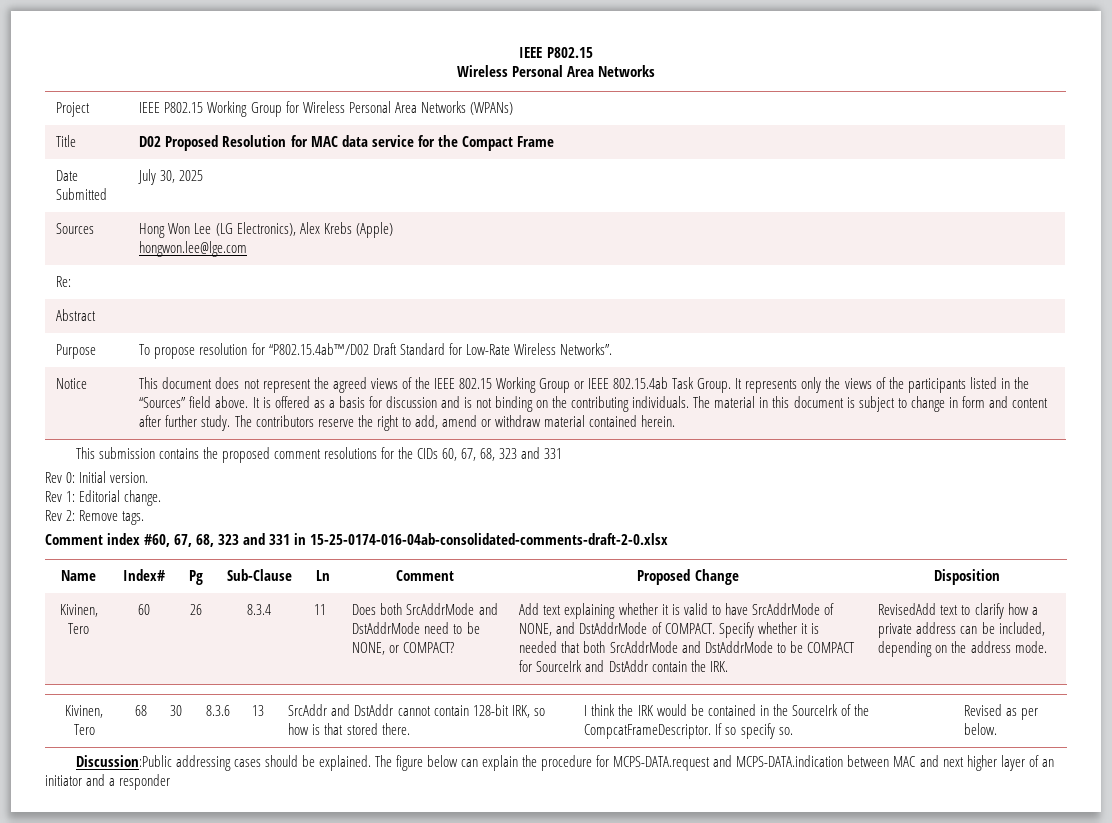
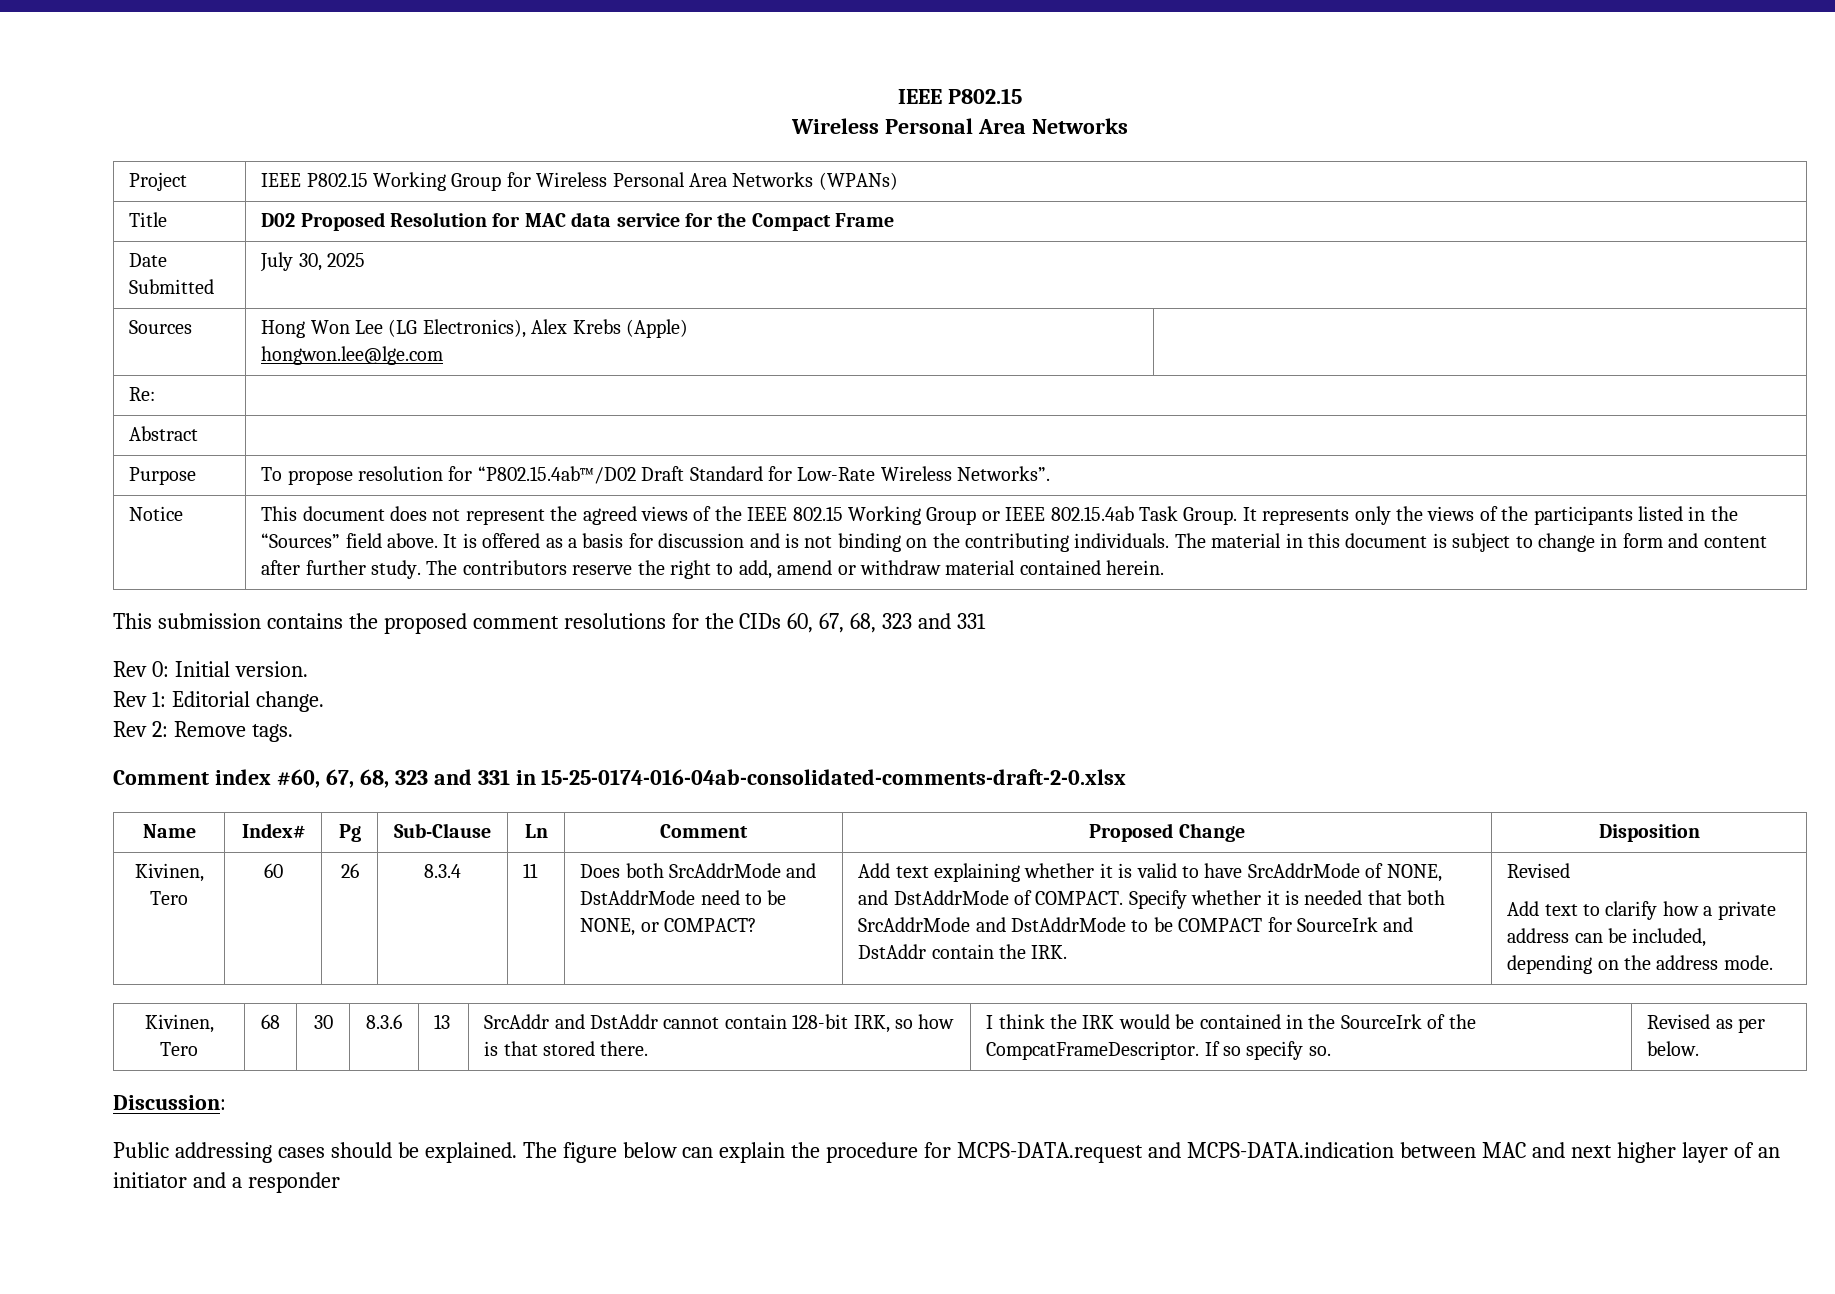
- Specify whether it is needed that both SrcAddrMode and DstAddrMode to be COMPACT for SourceIrk and DstAddr contain the IRK. | RevisedAdd text to clarify how a private address can be included, depending on the address mode.
+ Specify whether it is needed that both SrcAddrMode and DstAddrMode to be COMPACT for SourceIrk and DstAddr contain the IRK. | Revised
+ Add text to clarify how a private address can be included, depending on the address mode.
- Discussion:Public addressing cases should be explained.
+ Discussion:
+ Public addressing cases should be explained.

